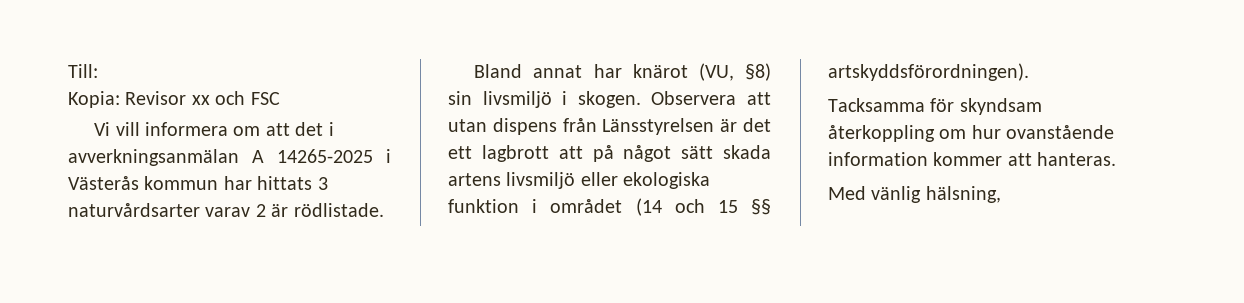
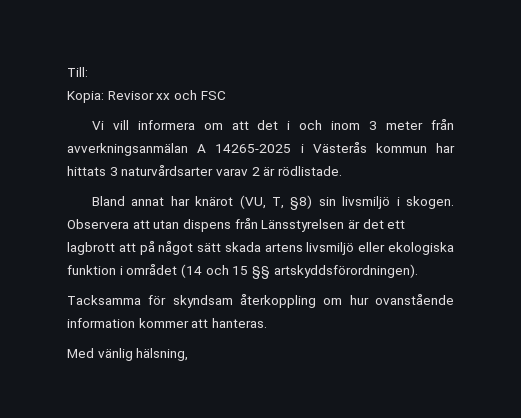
- Vi vill informera om att det i avverkningsanmälan A 14265-2025 i Västerås kommun har hittats 3 naturvårdsarter varav 2 är rödlistade.
+ Vi vill informera om att det i och inom 3 meter från avverkningsanmälan A 14265-2025 i Västerås kommun har hittats 3 naturvårdsarter varav 2 är rödlistade.
- Bland annat har knärot (VU, §8) sin livsmiljö i skogen.
+ Bland annat har knärot (VU, T, §8) sin livsmiljö i skogen.

